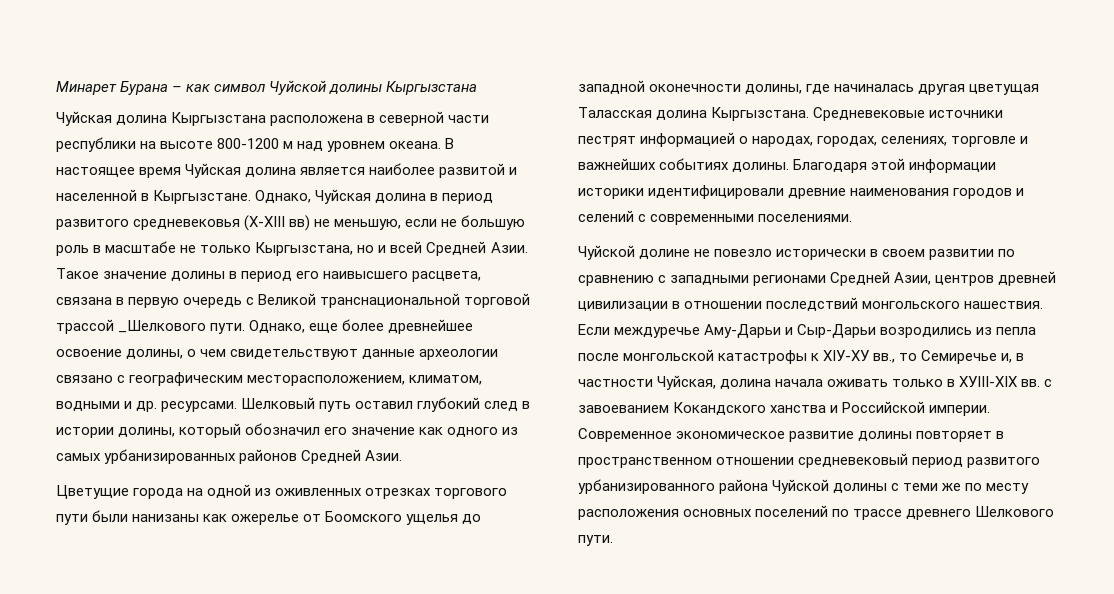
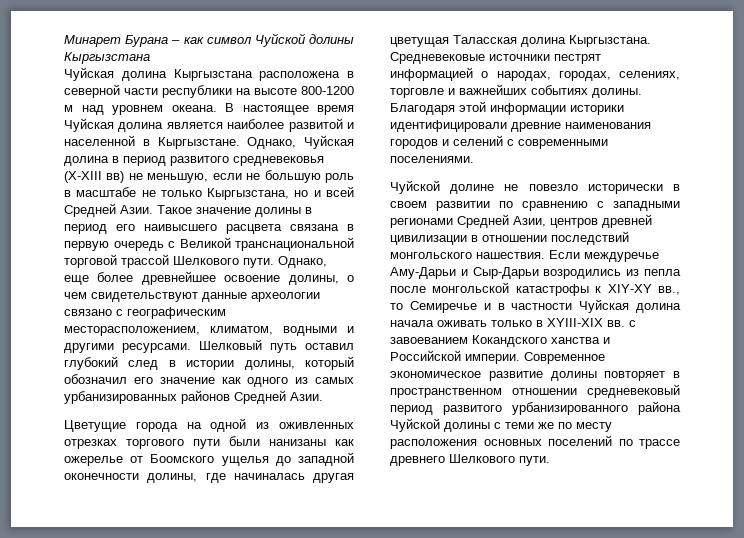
- Такое значение долины в период его наивысшего расцвета, связана в первую очередь с Великой транснациональной торговой трассой _Шелкового пути.
+ Такое значение долины в период его наивысшего расцвета связана в первую очередь с Великой транснациональной торговой трассой Шелкового пути.
- Однако, еще более древнейшее освоение долины, о чем свидетельствуют данные археологии связано с географическим месторасположением, климатом, водными и др. ресурсами.
+ Однако, еще более древнейшее освоение долины, о чем свидетельствуют данные археологии связано с географическим месторасположением, климатом, водными и другими ресурсами.
- Если междуречье Аму-Дарьи и Сыр-Дарьи возродились из пепла после монгольской катастрофы к ХIУ-ХУ вв., то Семиречье и, в частности Чуйская, долина начала оживать только в ХУIII-ХIХ вв. с завоеванием Кокандского ханства и Российской империи.
+ Если междуречье Аму-Дарьи и Сыр-Дарьи возродились из пепла после монгольской катастрофы к ХIY-ХY вв., то Семиречье и в частности Чуйская долина начала оживать только в ХYIII-ХIХ вв. с завоеванием Кокандского ханства и Российской империи.

